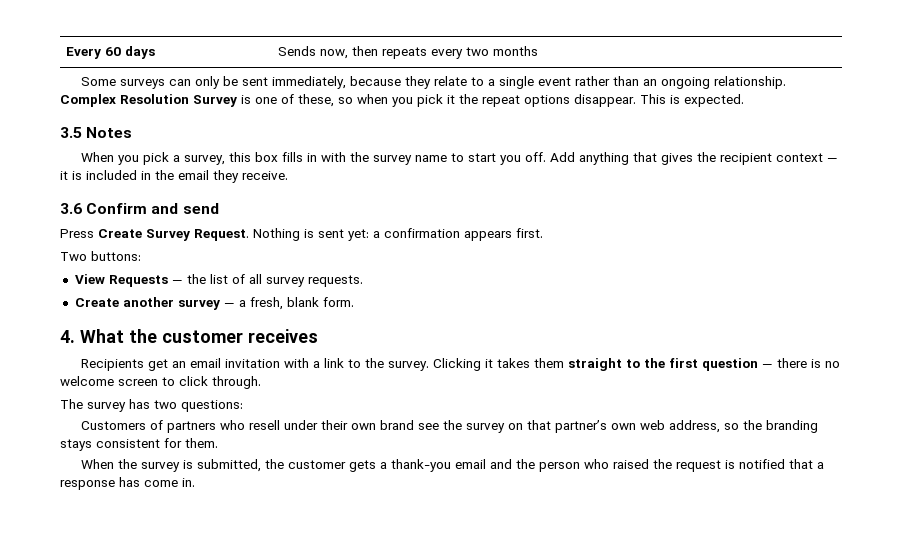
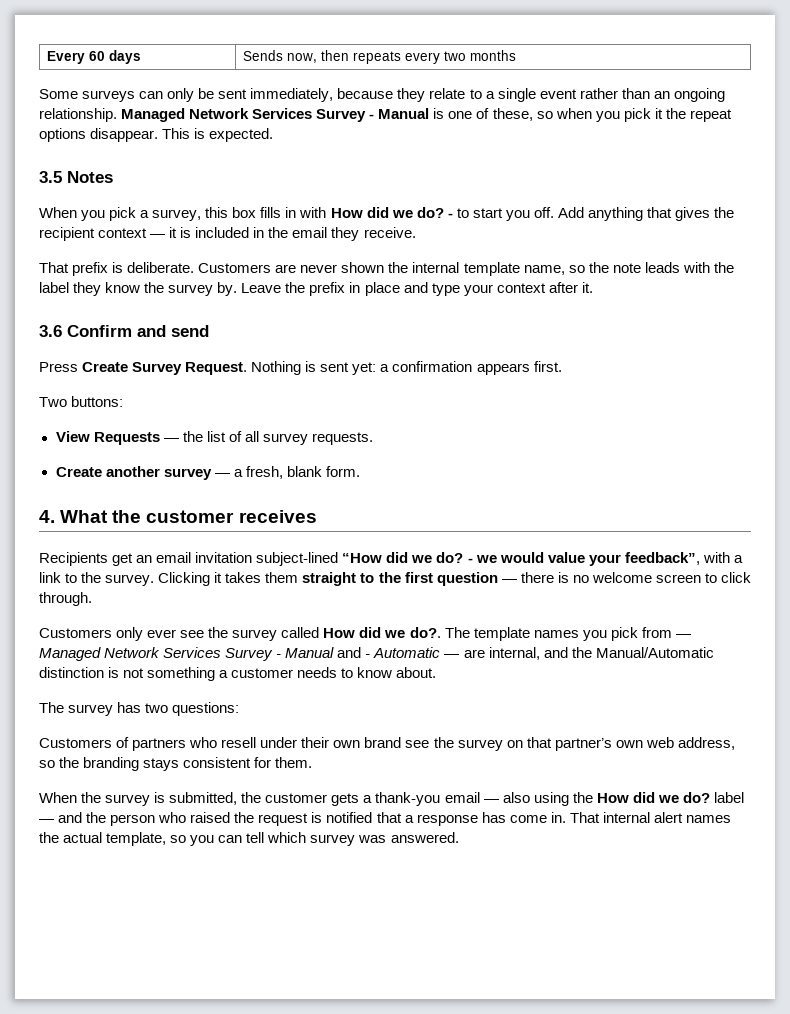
- Complex Resolution Survey is one of these, so when you pick it the repeat options disappear.
+ Managed Network Services Survey - Manual is one of these, so when you pick it the repeat options disappear.
- When you pick a survey, this box fills in with the survey name to start you off.
+ When you pick a survey, this box fills in with How did we do? - to start you off.
+ That prefix is deliberate. Customers are never shown the internal template name, so the note leads with the label they know the survey by. Leave the prefix in place and type your context after it.
- Recipients get an email invitation with a link to the survey.
+ Recipients get an email invitation subject-lined “How did we do? - we would value your feedback”, with a link to the survey.
+ Customers only ever see the survey called How did we do?. The template names you pick from — Managed Network Services Survey - Manual and - Automatic — are internal, and the Manual/Automatic distinction is not something a customer needs to know about.
- When the survey is submitted, the customer gets a thank-you email and the person who raised the request is notified that a response has come in.
+ When the survey is submitted, the customer gets a thank-you email — also using the How did we do? label — and the person who raised the request is notified that a response has come in.
+ That internal alert names the actual template, so you can tell which survey was answered.

